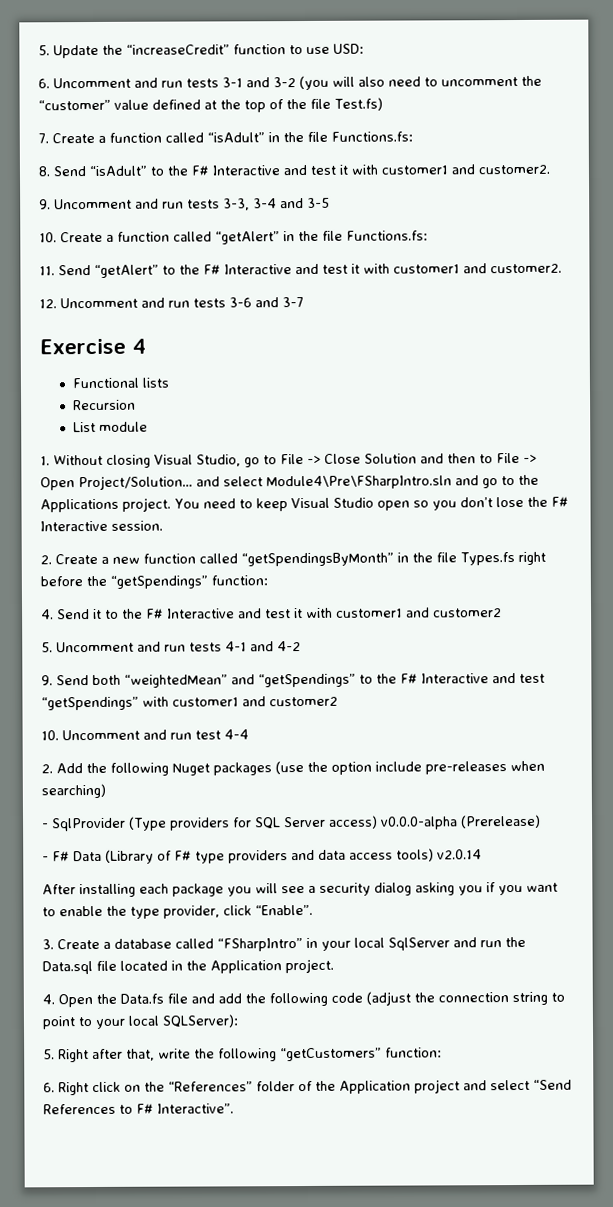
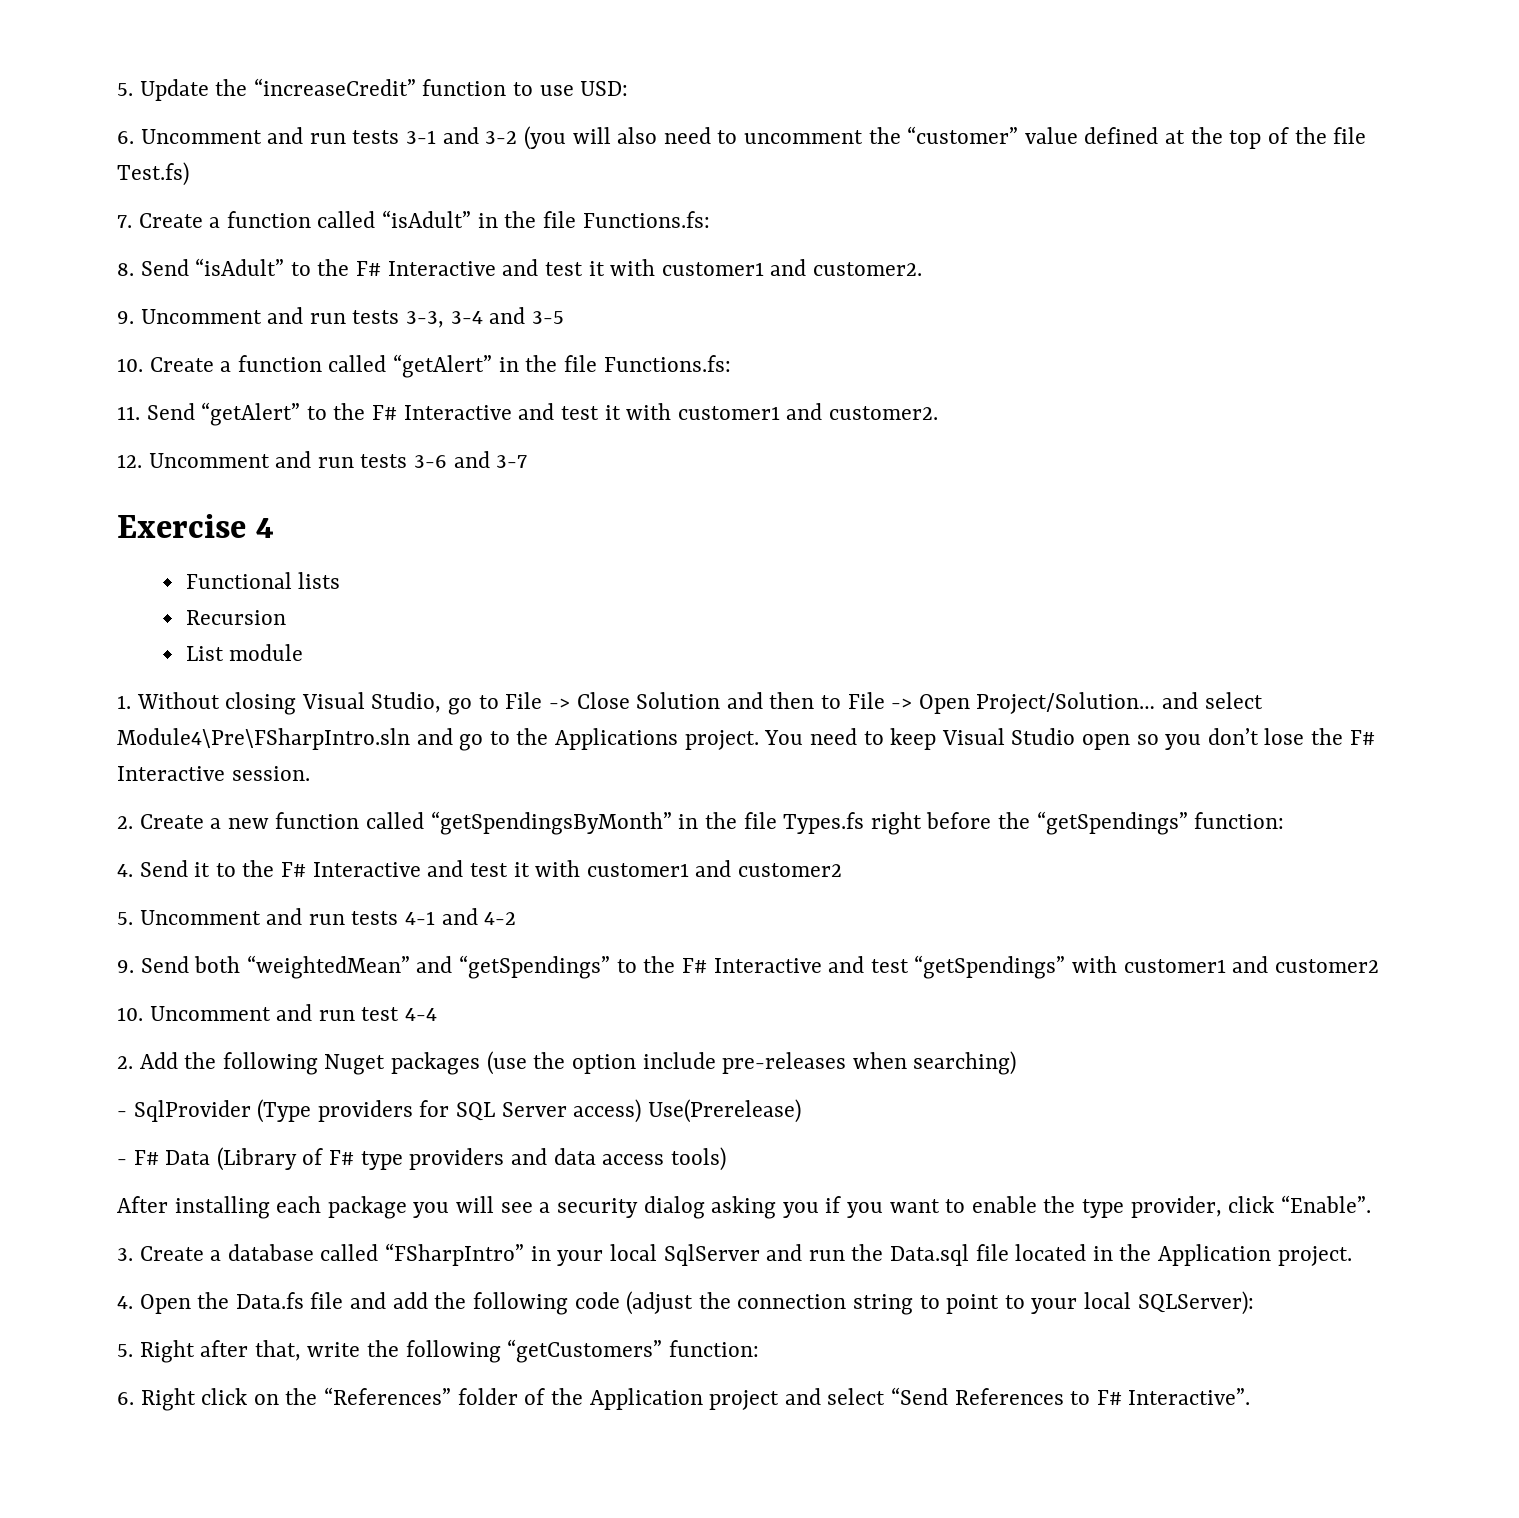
- - SqlProvider (Type providers for SQL Server access) v0.0.0-alpha (Prerelease)
+ - SqlProvider (Type providers for SQL Server access) Use(Prerelease)
- - F# Data (Library of F# type providers and data access tools) v2.0.14
+ - F# Data (Library of F# type providers and data access tools)

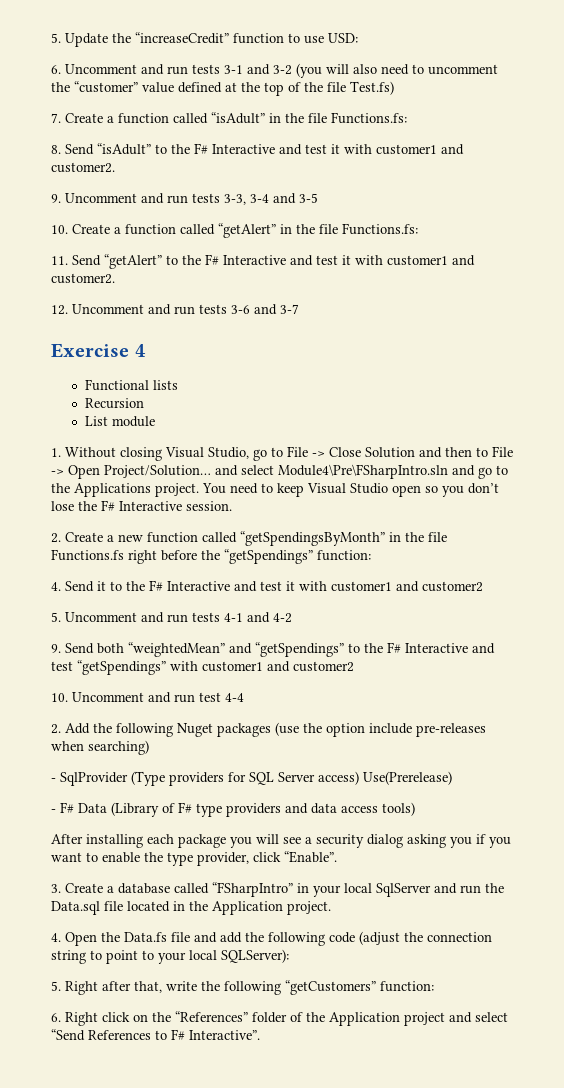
- 2. Create a new function called “getSpendingsByMonth” in the file Types.fs right before the “getSpendings” function:
+ 2. Create a new function called “getSpendingsByMonth” in the file Functions.fs right before the “getSpendings” function:

